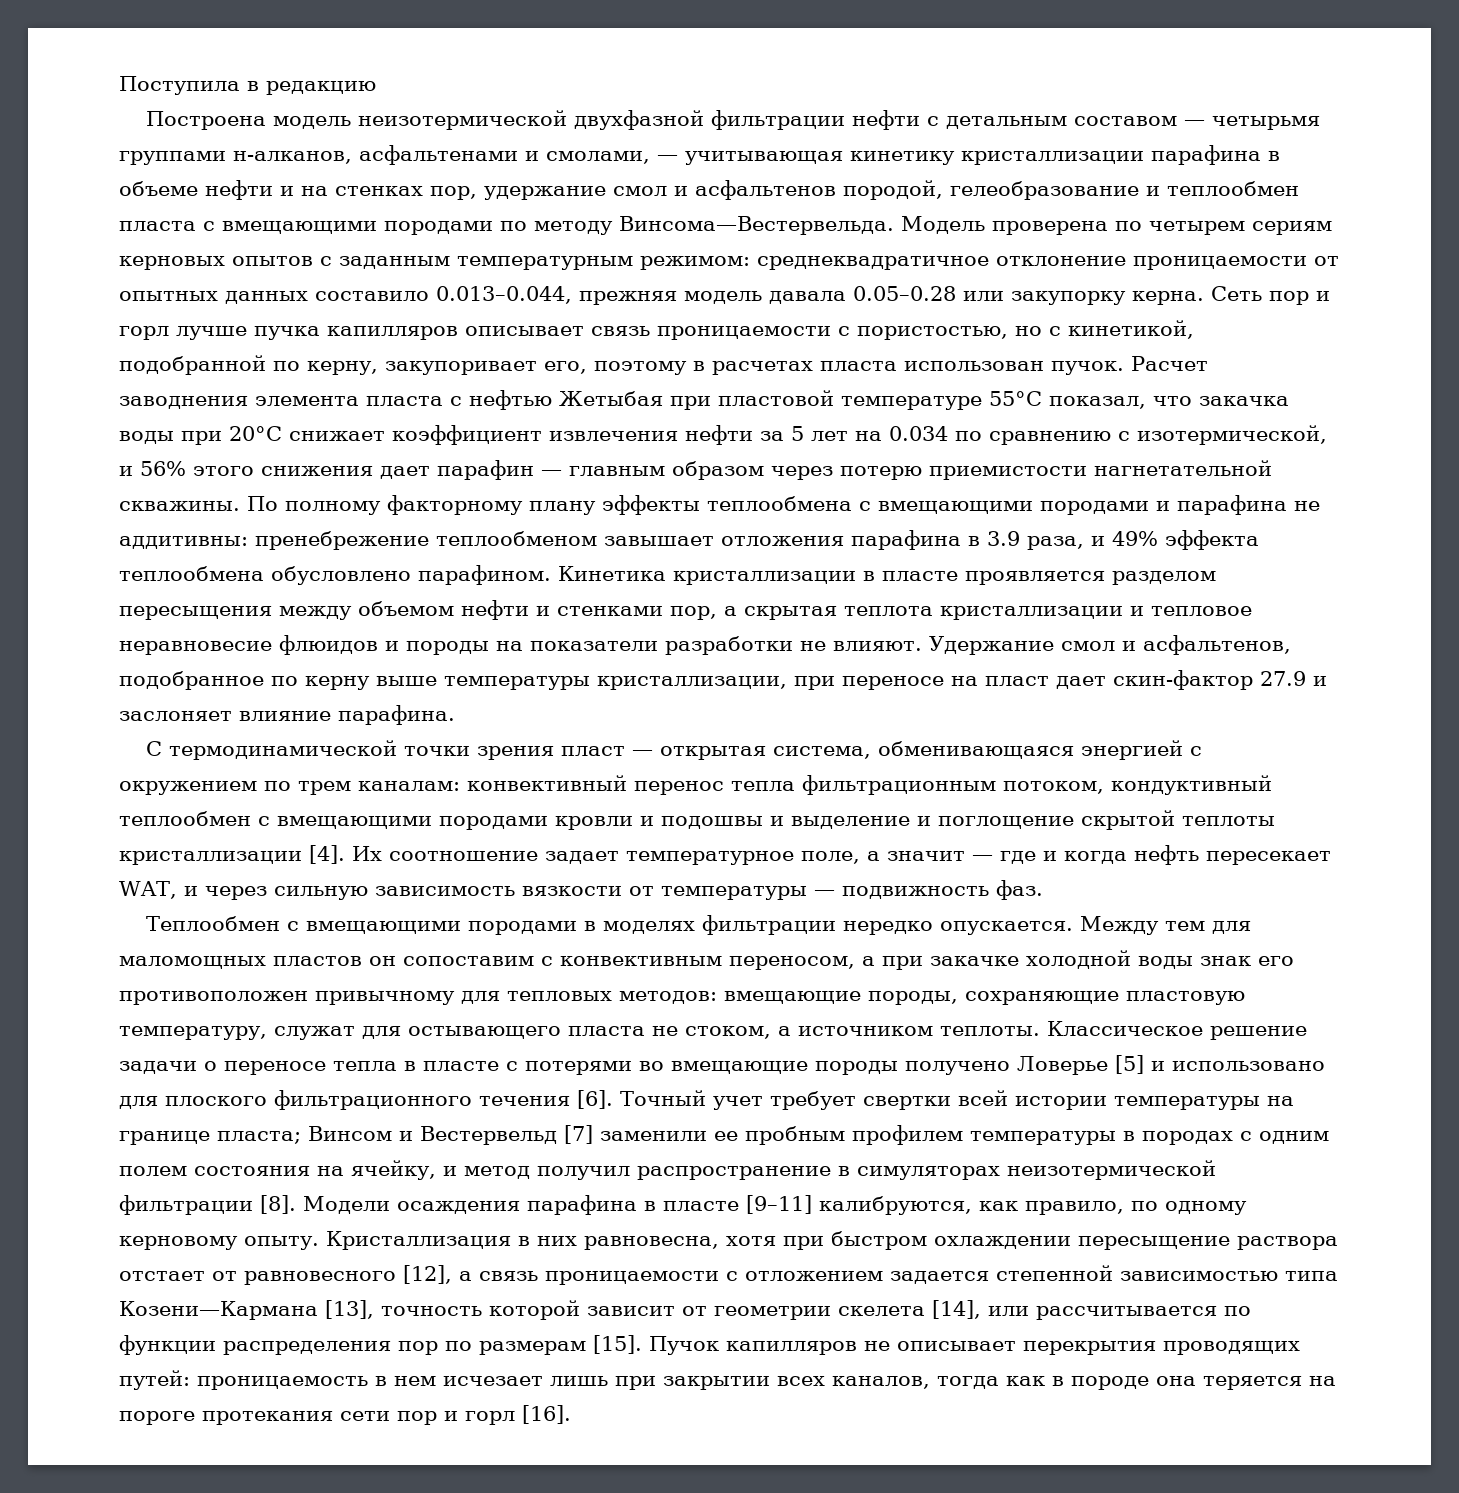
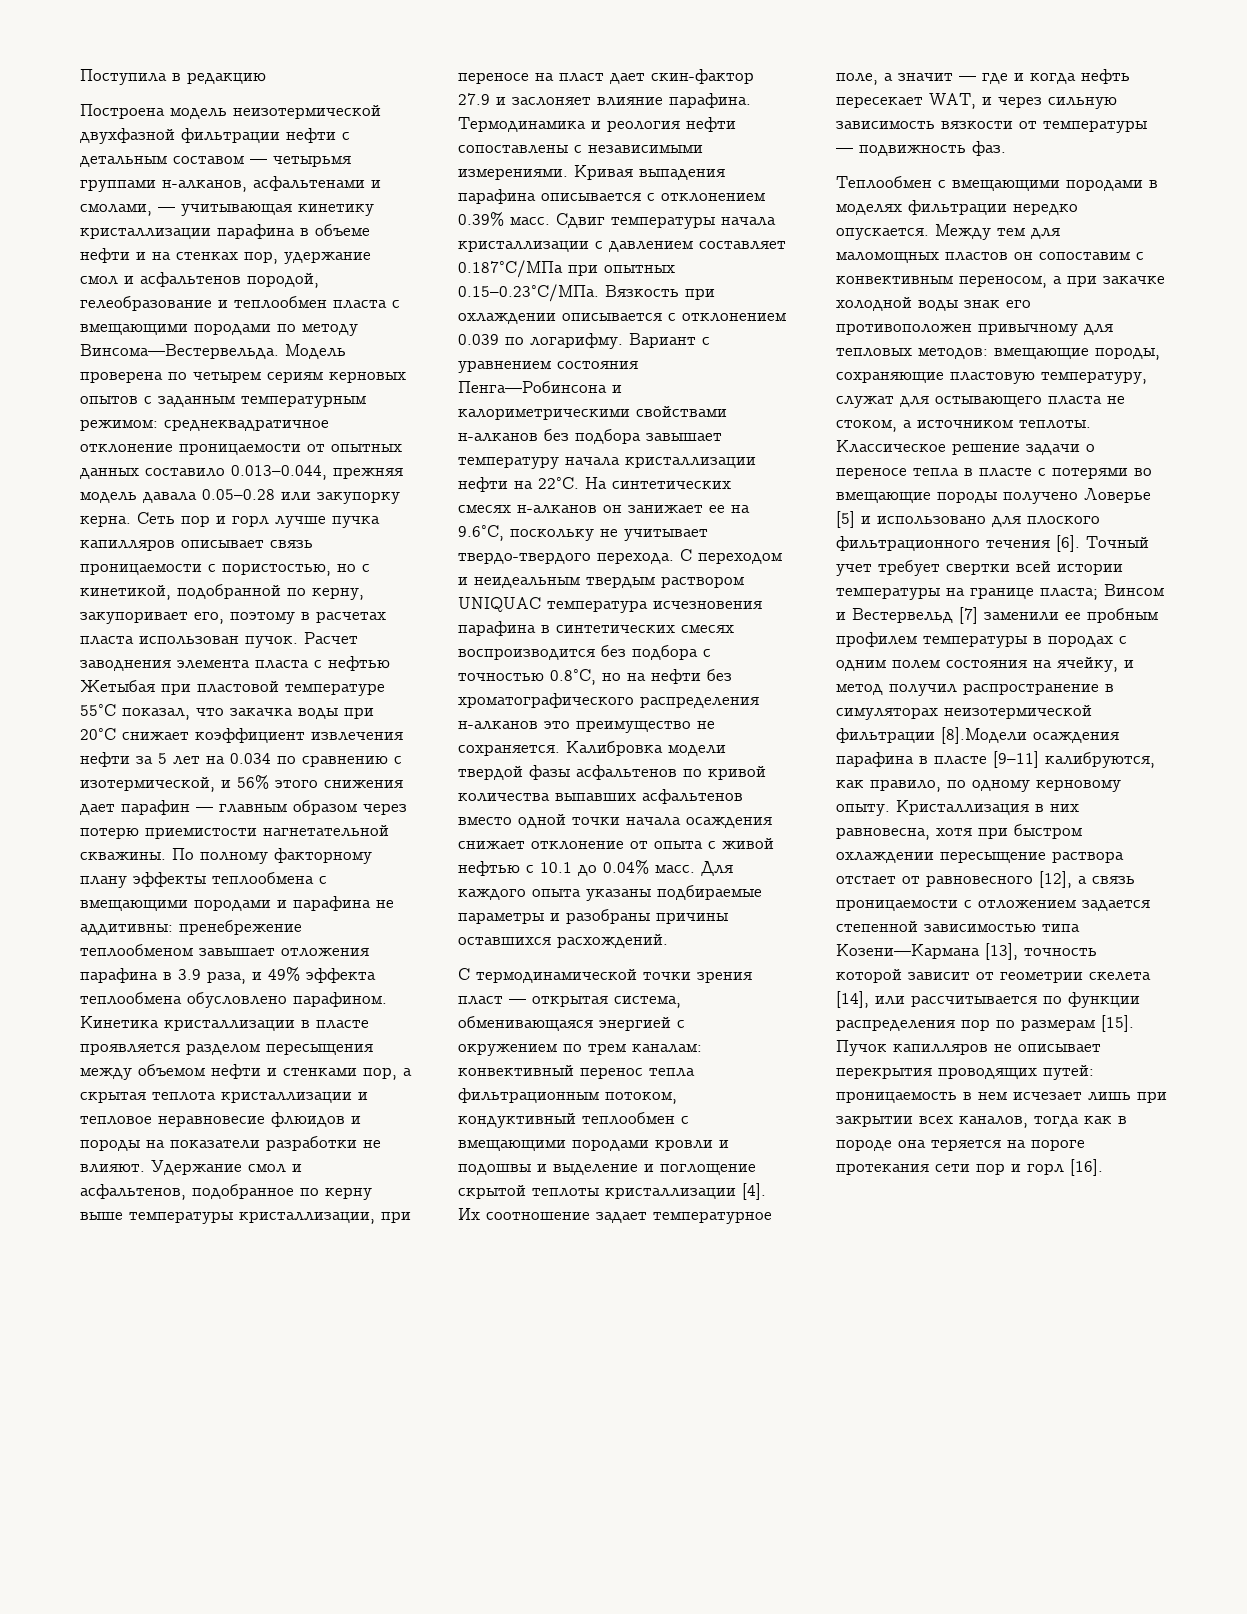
+ Термодинамика и реология нефти сопоставлены с независимыми измерениями. Кривая выпадения парафина описывается с отклонением 0.39% масс. Сдвиг температуры начала кристаллизации с давлением составляет 0.187°C/МПа при опытных 0.15–0.23°C/МПа. Вязкость при охлаждении описывается с отклонением 0.039 по логарифму. Вариант с уравнением состояния Пенга—Робинсона и калориметрическими свойствами н-алканов без подбора завышает температуру начала кристаллизации нефти на 22°C. На синтетических смесях н-алканов он занижает ее на 9.6°C, поскольку не учитывает твердо-твердого перехода. С переходом и неидеальным твердым раствором UNIQUAC температура исчезновения парафина в синтетических смесях воспроизводится без подбора с точностью 0.8°C, но на нефти без хроматографического распределения н-алканов это преимущество не сохраняется. Калибровка модели твердой фазы асфальтенов по кривой количества выпавших асфальтенов вместо одной точки начала осаждения снижает отклонение от опыта с живой нефтью с 10.1 до 0.04% масс. Для каждого опыта указаны подбираемые параметры и разобраны причины оставшихся расхождений.
- Точный учет требует свертки всей истории температуры на границе пласта; Винсом и Вестервельд [7] заменили ее пробным профилем температуры в породах с одним полем состояния на ячейку, и метод получил распространение в симуляторах неизотермической фильтрации [8]. Модели осаждения парафина в пласте [9–11] калибруются, как правило, по одному керновому опыту.
+ Точный учет требует свертки всей истории температуры на границе пласта; Винсом и Вестервельд [7] заменили ее пробным профилем температуры в породах с одним полем состояния на ячейку, и метод получил распространение в симуляторах неизотермической фильтрации [8].Модели осаждения парафина в пласте [9–11] калибруются, как правило, по одному керновому опыту.

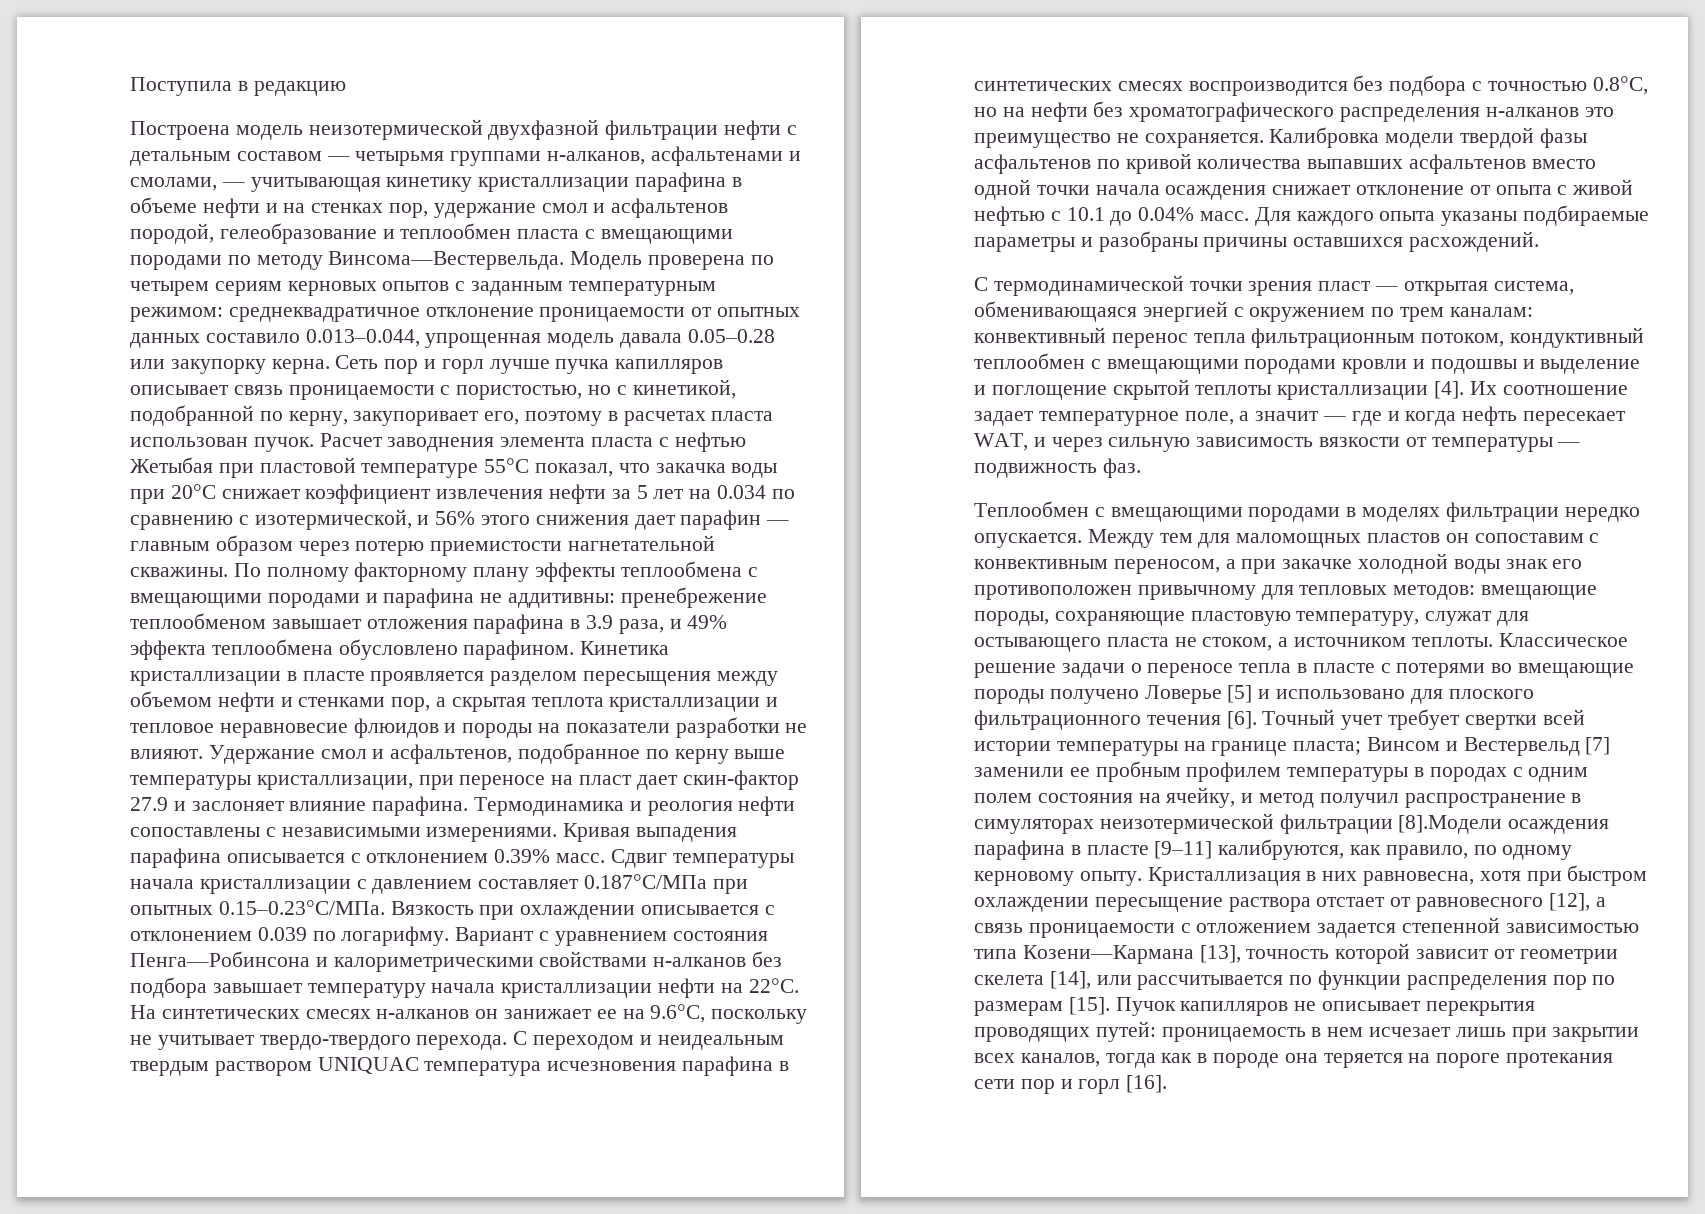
- Модель проверена по четырем сериям керновых опытов с заданным температурным режимом: среднеквадратичное отклонение проницаемости от опытных данных составило 0.013–0.044, прежняя модель давала 0.05–0.28 или закупорку керна.
+ Модель проверена по четырем сериям керновых опытов с заданным температурным режимом: среднеквадратичное отклонение проницаемости от опытных данных составило 0.013–0.044, упрощенная модель давала 0.05–0.28 или закупорку керна.

